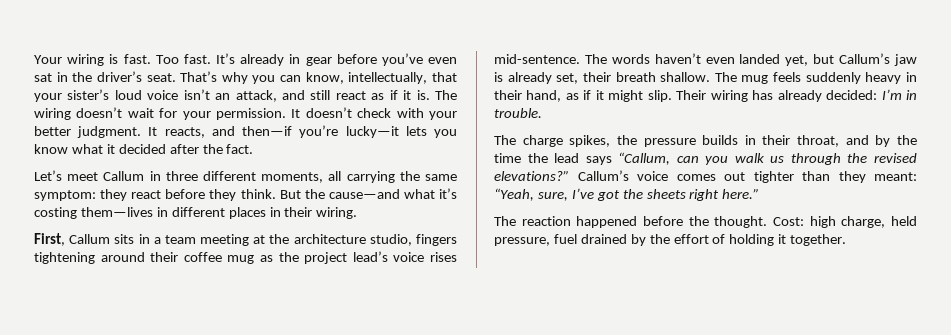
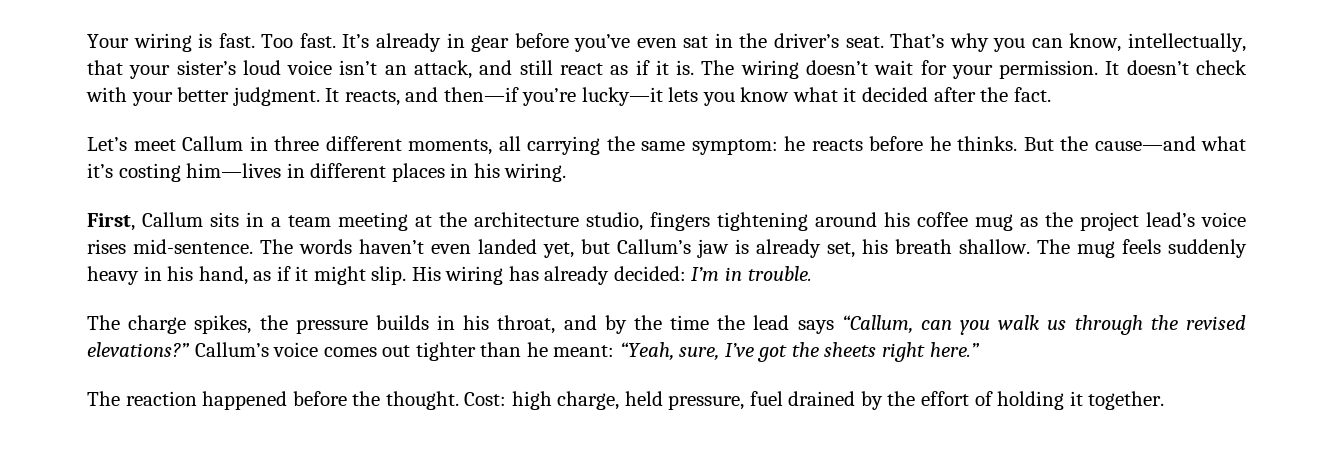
- Let’s meet Callum in three different moments, all carrying the same symptom: they react before they think.
+ Let’s meet Callum in three different moments, all carrying the same symptom: he reacts before he thinks.
- But the cause—and what it’s costing them—lives in different places in their wiring.
+ But the cause—and what it’s costing him—lives in different places in his wiring.
- First, Callum sits in a team meeting at the architecture studio, fingers tightening around their coffee mug as the project lead’s voice rises mid-sentence.
+ First, Callum sits in a team meeting at the architecture studio, fingers tightening around his coffee mug as the project lead’s voice rises mid-sentence.
- The words haven’t even landed yet, but Callum’s jaw is already set, their breath shallow.
+ The words haven’t even landed yet, but Callum’s jaw is already set, his breath shallow.
- The mug feels suddenly heavy in their hand, as if it might slip.
+ The mug feels suddenly heavy in his hand, as if it might slip.
- Their wiring has already decided: I’m in trouble.
+ His wiring has already decided: I’m in trouble.
- The charge spikes, the pressure builds in their throat, and by the time the lead says “Callum, can you walk us through the revised elevations?”
+ The charge spikes, the pressure builds in his throat, and by the time the lead says “Callum, can you walk us through the revised elevations?”
- Callum’s voice comes out tighter than they meant: “Yeah, sure, I’ve got the sheets right here.”
+ Callum’s voice comes out tighter than he meant: “Yeah, sure, I’ve got the sheets right here.”

